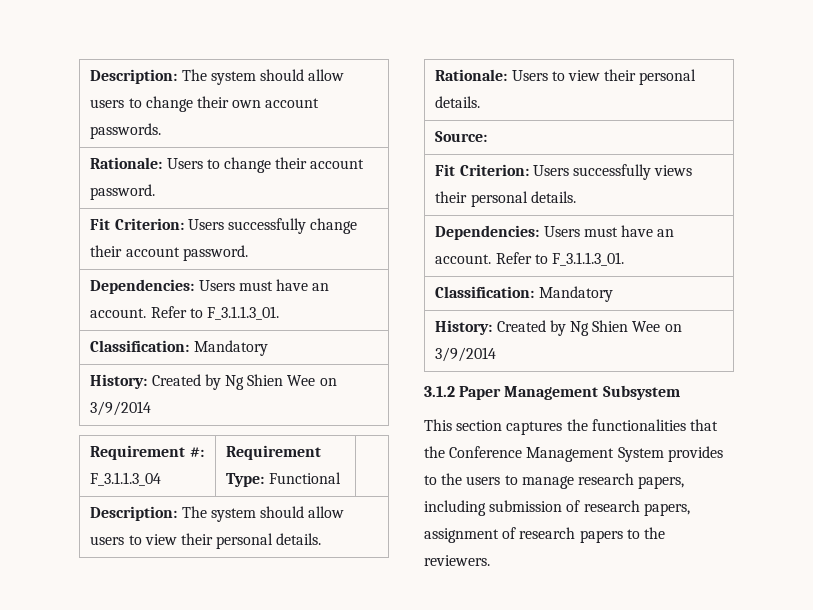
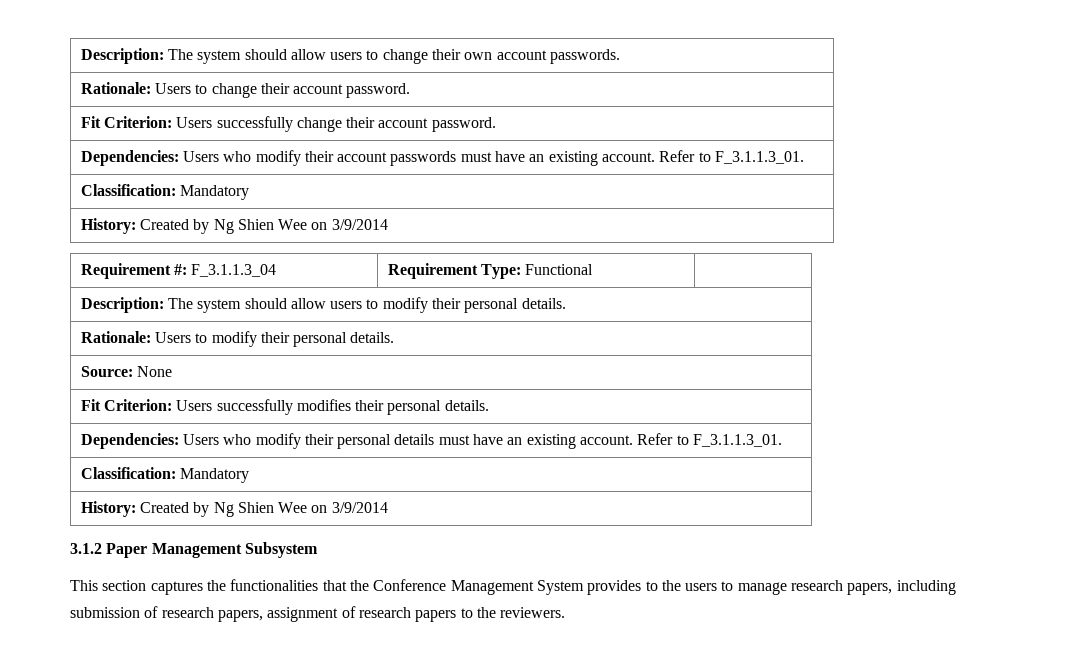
  Fit Criterion: Users successfully change their account password.
- Dependencies: Users must have an account. Refer to F_3.1.1.3_01.
+ Dependencies: Users who modify their account passwords must have an existing account. Refer to F_3.1.1.3_01.
- Description: The system should allow users to view their personal details.
+ Description: The system should allow users to modify their personal details.
- Rationale: Users to view their personal details.
- Source:
- Fit Criterion: Users successfully views their personal details.
- Dependencies: Users must have an account. Refer to F_3.1.1.3_01.
+ Rationale: Users to modify their personal details.
+ Source: None
+ Fit Criterion: Users successfully modifies their personal details.
+ Dependencies: Users who modify their personal details must have an existing account. Refer to F_3.1.1.3_01.

